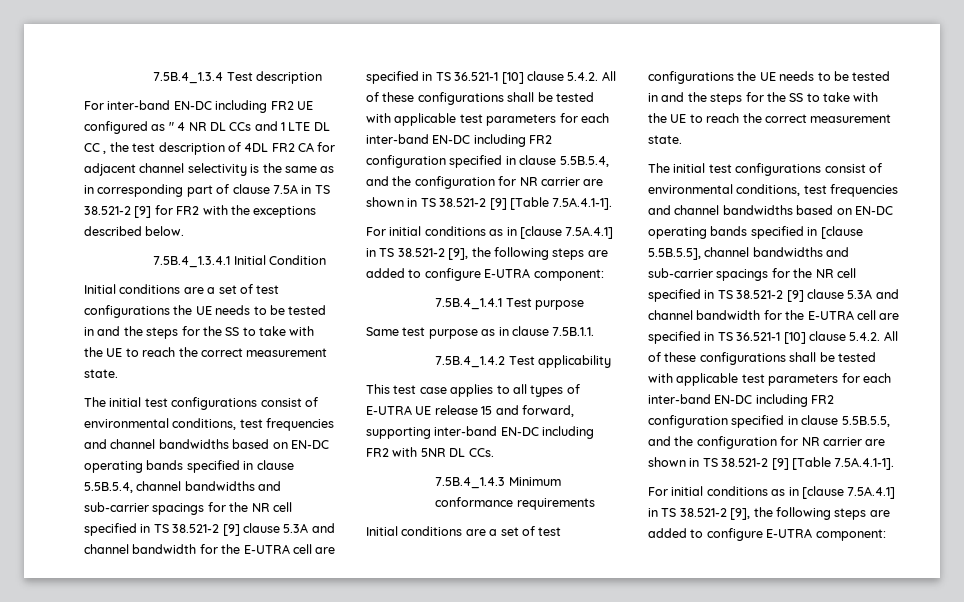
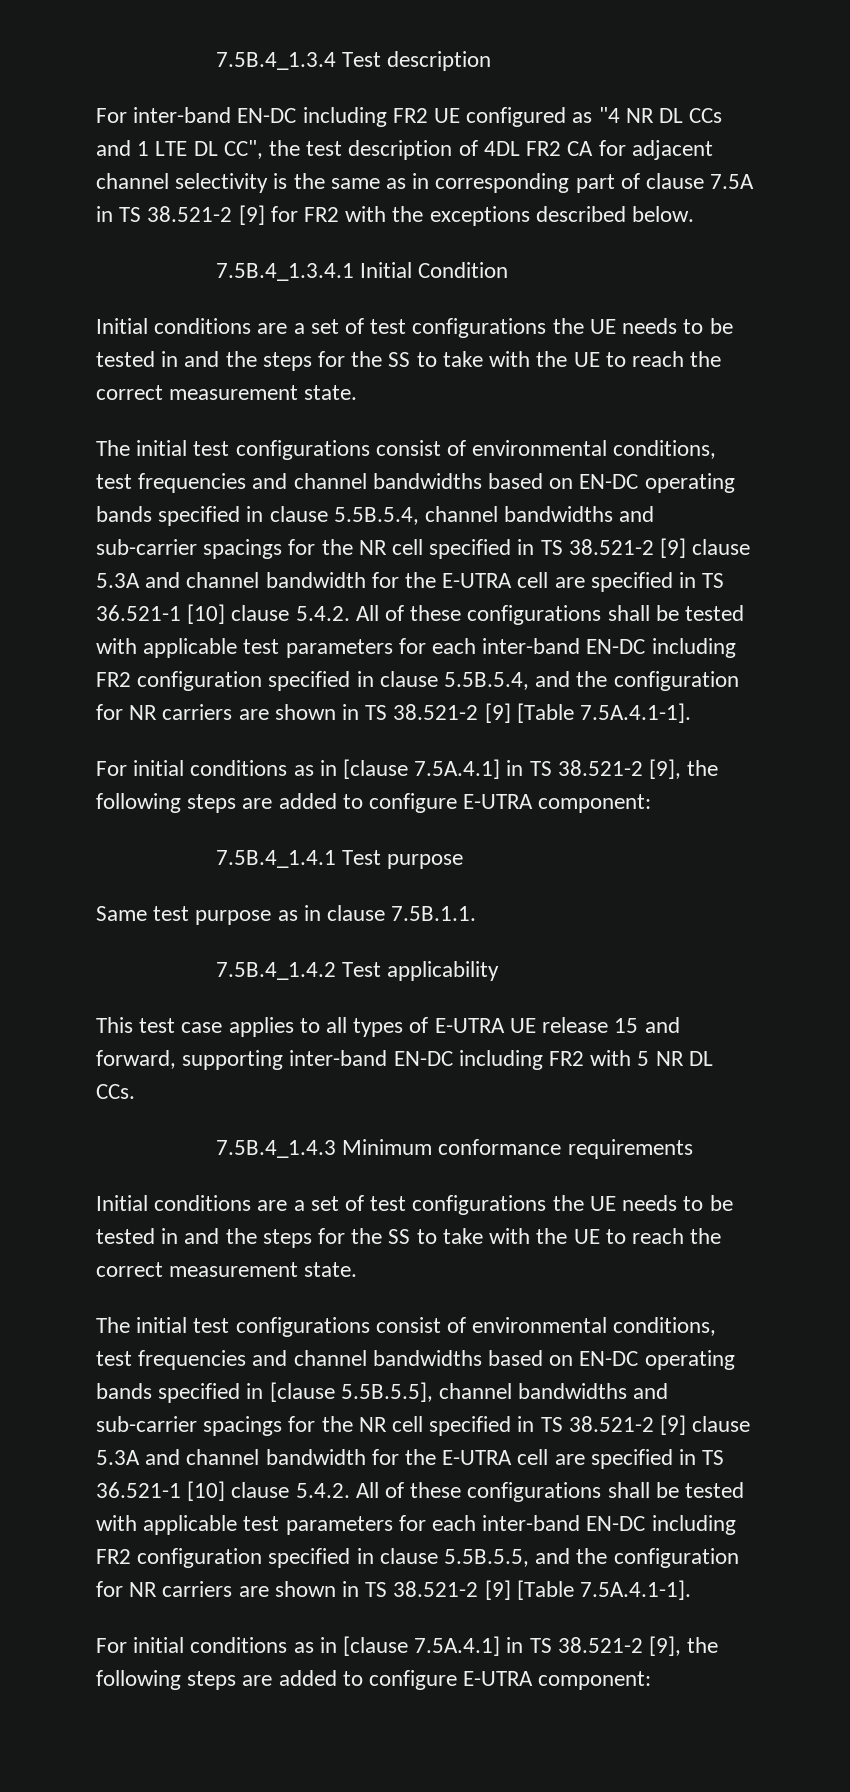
- For inter-band EN-DC including FR2 UE configured as " 4 NR DL CCs and 1 LTE DL CC , the test description of 4DL FR2 CA for adjacent channel selectivity is the same as in corresponding part of clause 7.5A in TS 38.521-2 [9] for FR2 with the exceptions described below.
+ For inter-band EN-DC including FR2 UE configured as "4 NR DL CCs and 1 LTE DL CC", the test description of 4DL FR2 CA for adjacent channel selectivity is the same as in corresponding part of clause 7.5A in TS 38.521-2 [9] for FR2 with the exceptions described below.
- The initial test configurations consist of environmental conditions, test frequencies and channel bandwidths based on EN-DC operating bands specified in clause 5.5B.5.4, channel bandwidths and sub-carrier spacings for the NR cell specified in TS 38.521-2 [9] clause 5.3A and channel bandwidth for the E-UTRA cell are specified in TS 36.521-1 [10] clause 5.4.2. All of these configurations shall be tested with applicable test parameters for each inter-band EN-DC including FR2 configuration specified in clause 5.5B.5.4, and the configuration for NR carrier are shown in TS 38.521-2 [9] [Table 7.5A.4.1-1].
+ The initial test configurations consist of environmental conditions, test frequencies and channel bandwidths based on EN-DC operating bands specified in clause 5.5B.5.4, channel bandwidths and sub-carrier spacings for the NR cell specified in TS 38.521-2 [9] clause 5.3A and channel bandwidth for the E-UTRA cell are specified in TS 36.521-1 [10] clause 5.4.2. All of these configurations shall be tested with applicable test parameters for each inter-band EN-DC including FR2 configuration specified in clause 5.5B.5.4, and the configuration for NR carriers are shown in TS 38.521-2 [9] [Table 7.5A.4.1-1].
- This test case applies to all types of E-UTRA UE release 15 and forward, supporting inter-band EN-DC including FR2 with 5NR DL CCs.
+ This test case applies to all types of E-UTRA UE release 15 and forward, supporting inter-band EN-DC including FR2 with 5 NR DL CCs.
- The initial test configurations consist of environmental conditions, test frequencies and channel bandwidths based on EN-DC operating bands specified in [clause 5.5B.5.5], channel bandwidths and sub-carrier spacings for the NR cell specified in TS 38.521-2 [9] clause 5.3A and channel bandwidth for the E-UTRA cell are specified in TS 36.521-1 [10] clause 5.4.2. All of these configurations shall be tested with applicable test parameters for each inter-band EN-DC including FR2 configuration specified in clause 5.5B.5.5, and the configuration for NR carrier are shown in TS 38.521-2 [9] [Table 7.5A.4.1-1].
+ The initial test configurations consist of environmental conditions, test frequencies and channel bandwidths based on EN-DC operating bands specified in [clause 5.5B.5.5], channel bandwidths and sub-carrier spacings for the NR cell specified in TS 38.521-2 [9] clause 5.3A and channel bandwidth for the E-UTRA cell are specified in TS 36.521-1 [10] clause 5.4.2. All of these configurations shall be tested with applicable test parameters for each inter-band EN-DC including FR2 configuration specified in clause 5.5B.5.5, and the configuration for NR carriers are shown in TS 38.521-2 [9] [Table 7.5A.4.1-1].

